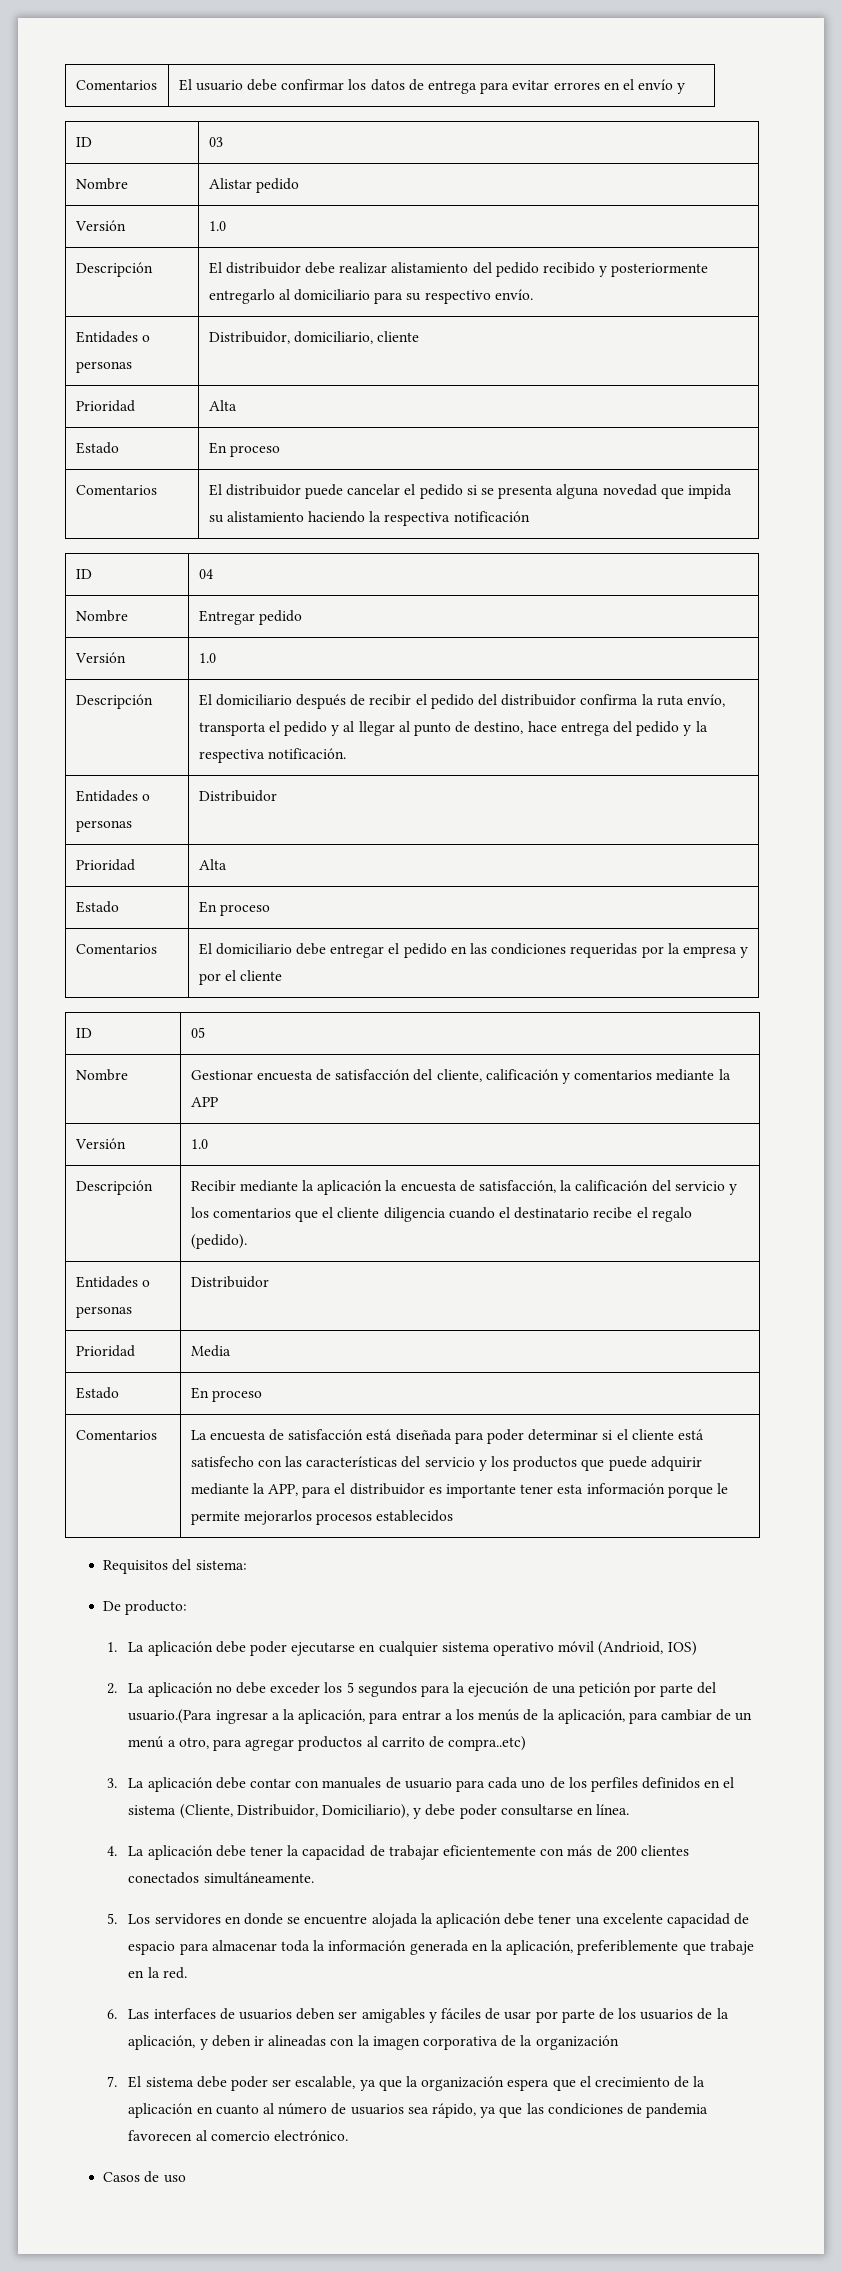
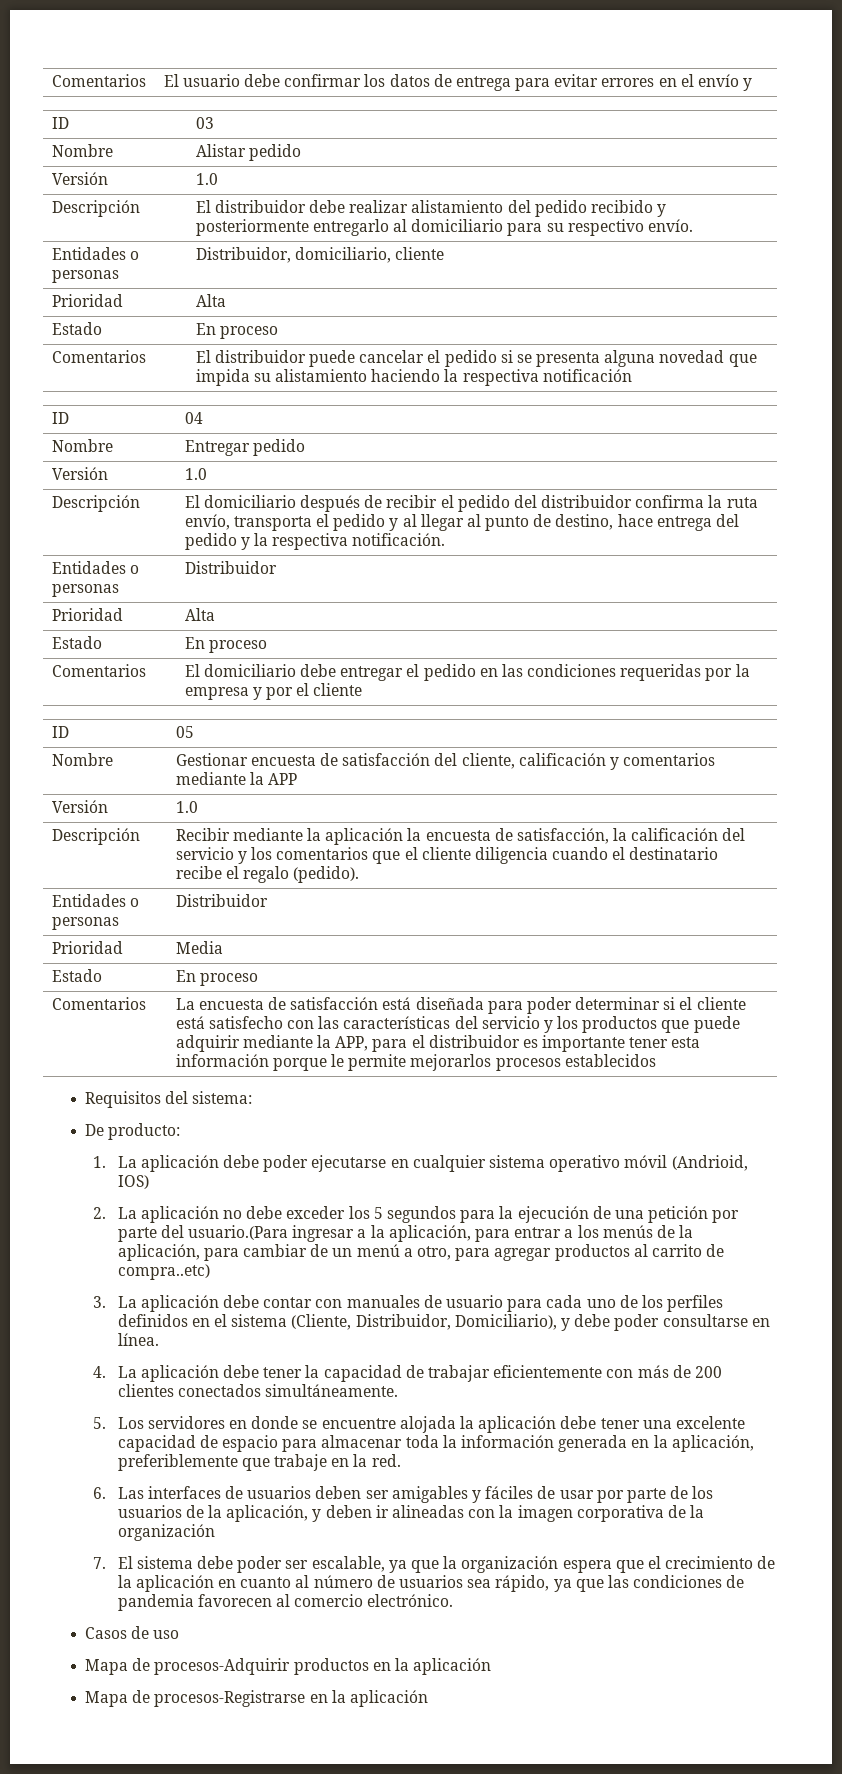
+ Mapa de procesos-Adquirir productos en la aplicación
+ Mapa de procesos-Registrarse en la aplicación

